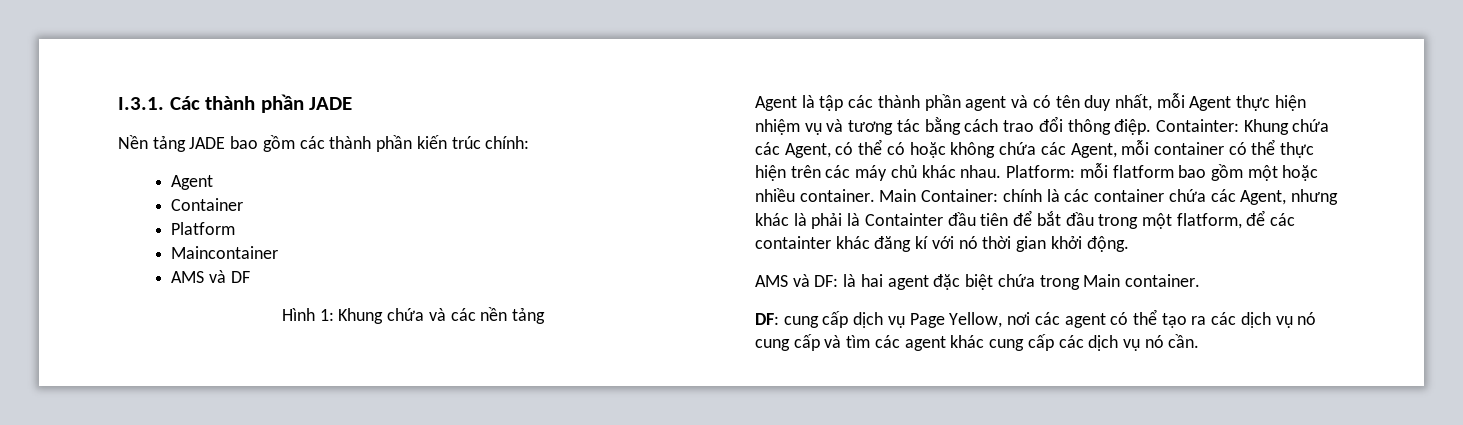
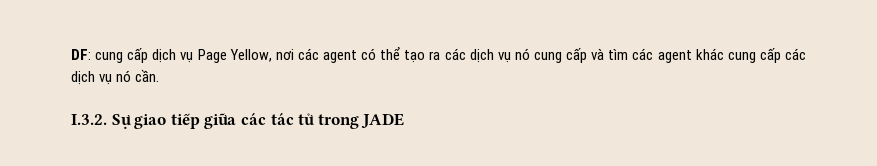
- I.3.1. Các thành phần JADE
- Nền tảng JADE bao gồm các thành phần kiến trúc chính:
- Agent
- Container
- Platform
- Maincontainer
- AMS và DF
- Hình 1: Khung chứa và các nền tảng
- Agent là tập các thành phần agent và có tên duy nhất, mỗi Agent thực hiện nhiệm vụ và tương tác bằng cách trao đổi thông điệp. Containter: Khung chứa các Agent, có thể có hoặc không chứa các Agent, mỗi container có thể thực hiện trên các máy chủ khác nhau. Platform: mỗi flatform bao gồm một hoặc nhiều container. Main Container: chính là các container chứa các Agent, nhưng khác là phải là Containter đầu tiên để bắt đầu trong một flatform, để các containter khác đăng kí với nó thời gian khởi động.
- AMS và DF: là hai agent đặc biệt chứa trong Main container.
+ I.3.2. Sự giao tiếp giữa các tác tử trong JADE

